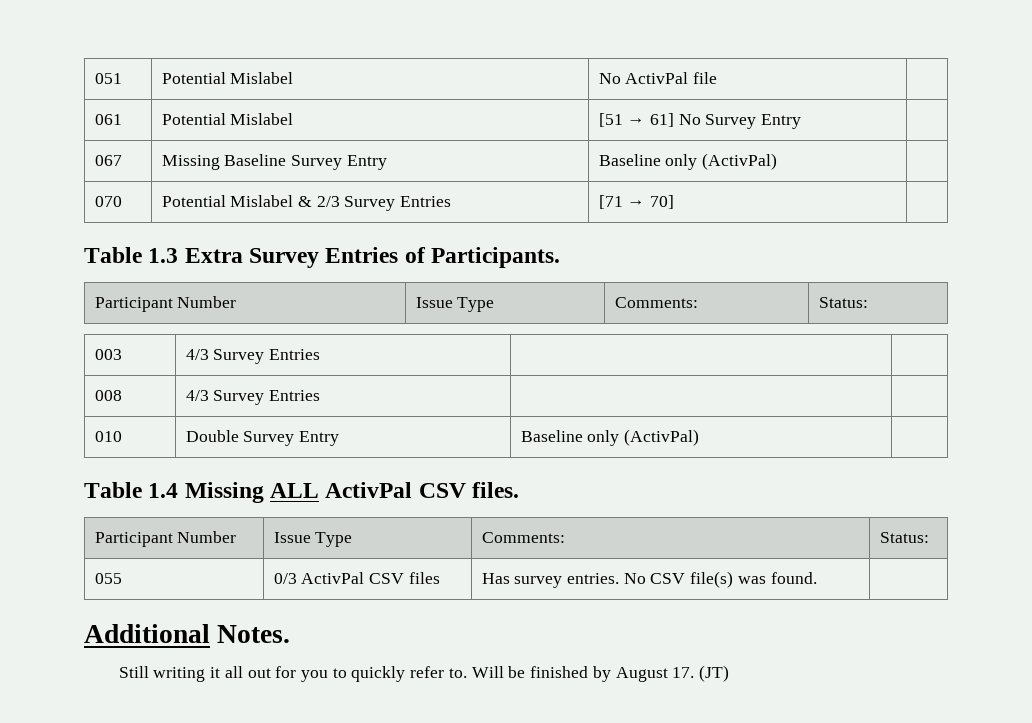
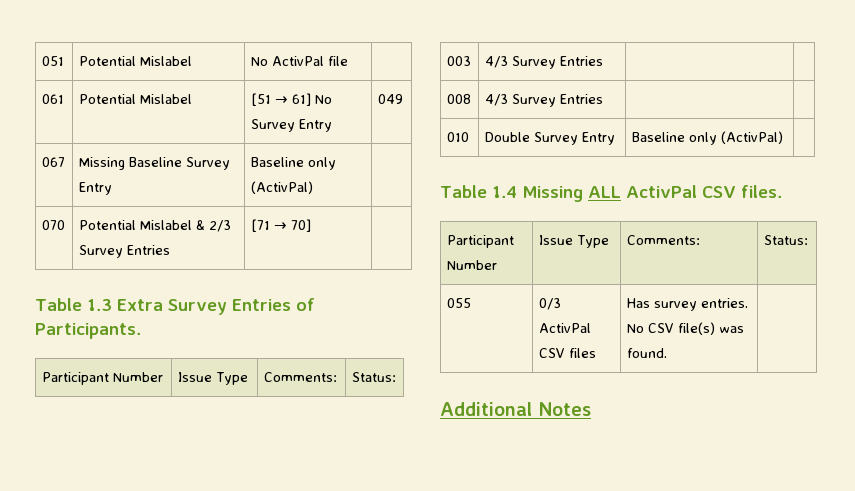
- 061 | Potential Mislabel | [51 → 61] No Survey Entry |
+ 061 | Potential Mislabel | [51 → 61] No Survey Entry | 049
- Additional Notes.
- Still writing it all out for you to quickly refer to. Will be finished by August 17. (JT)
+ Additional Notes

